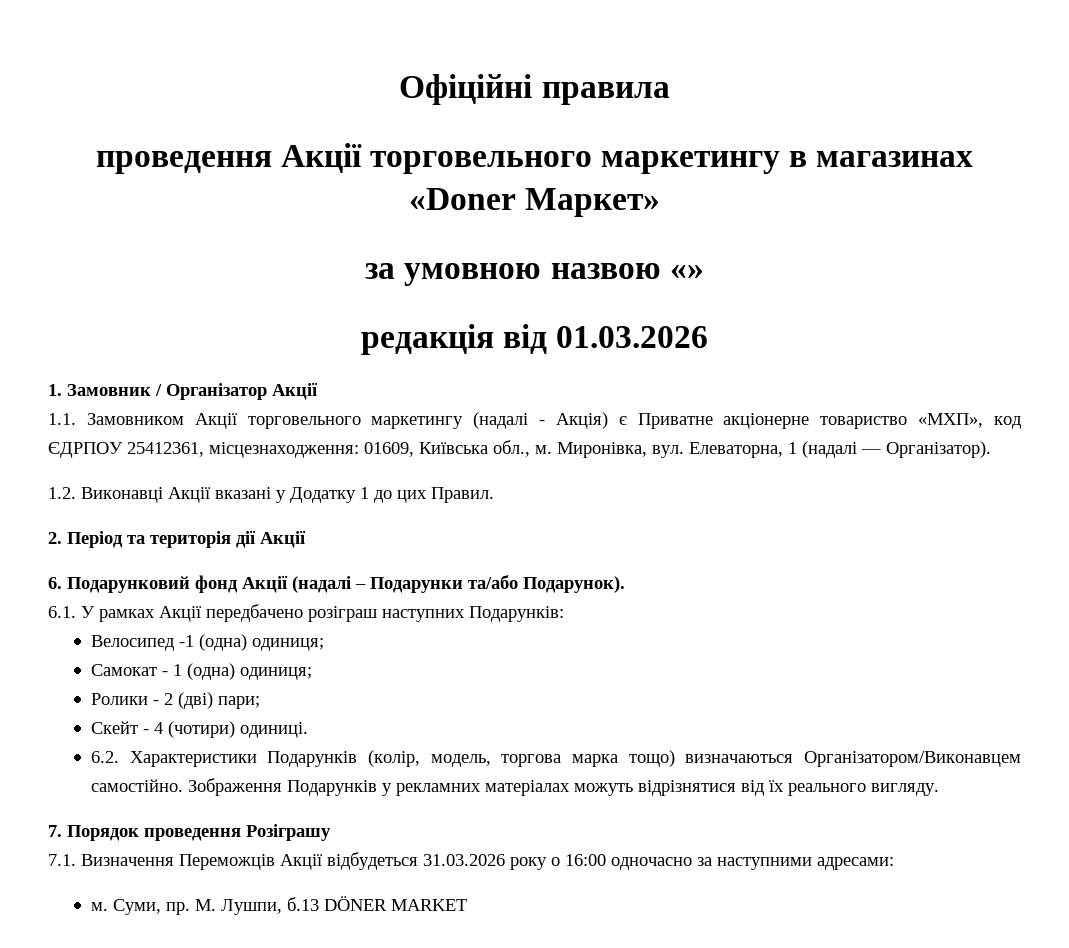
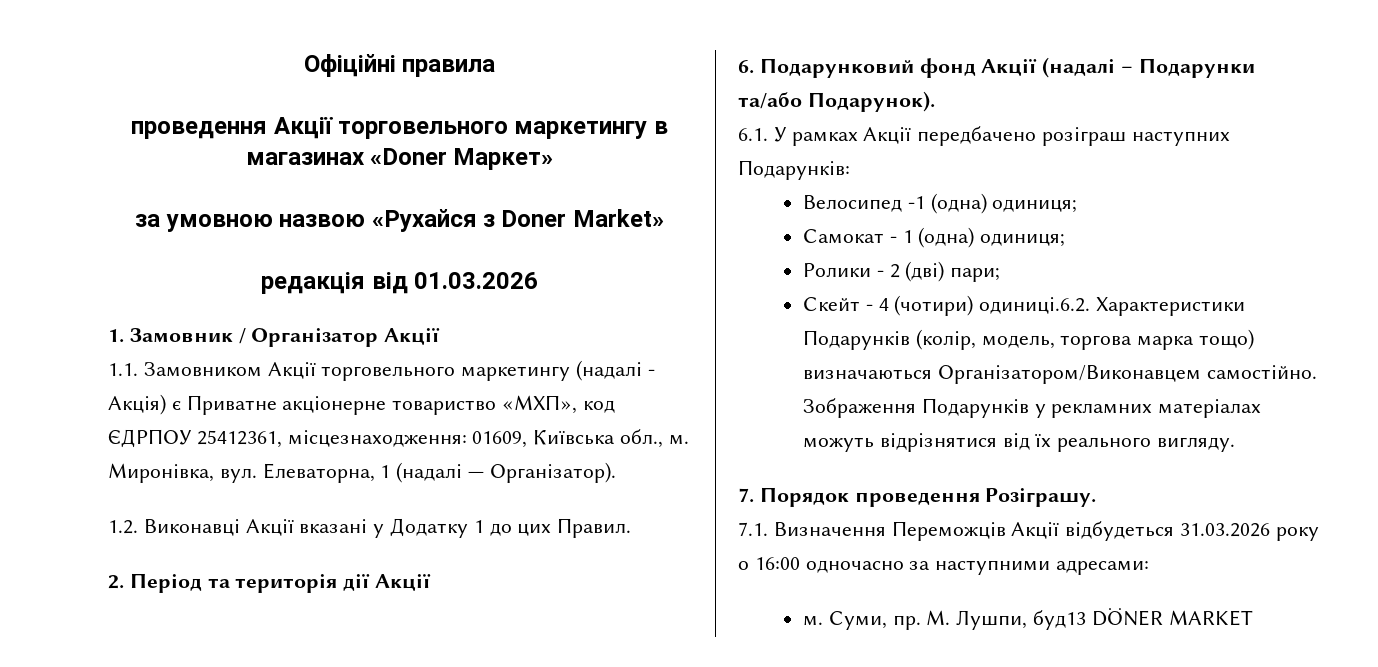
- за умовною назвою «»
+ за умовною назвою «Рухайся з Doner Market»
- Скейт - 4 (чотири) одиниці.
- 6.2. Характеристики Подарунків (колір, модель, торгова марка тощо) визначаються Організатором/Виконавцем самостійно.
+ Скейт - 4 (чотири) одиниці.6.2. Характеристики Подарунків (колір, модель, торгова марка тощо) визначаються Організатором/Виконавцем самостійно.
- 7. Порядок проведення Розіграшу
+ 7. Порядок проведення Розіграшу.
- М. Лушпи, б.13 DÖNER MARKET
+ М. Лушпи, буд13 DÖNER MARKET

